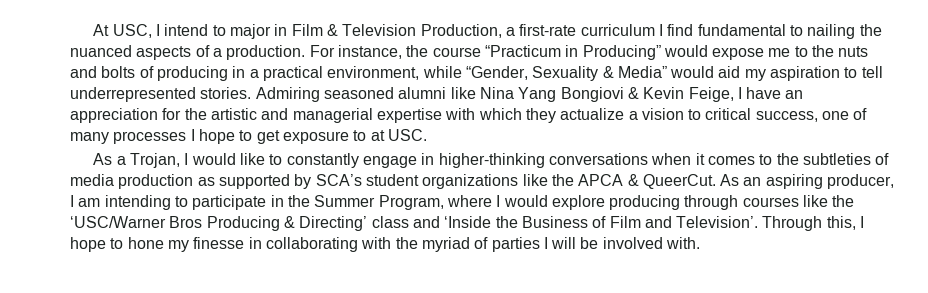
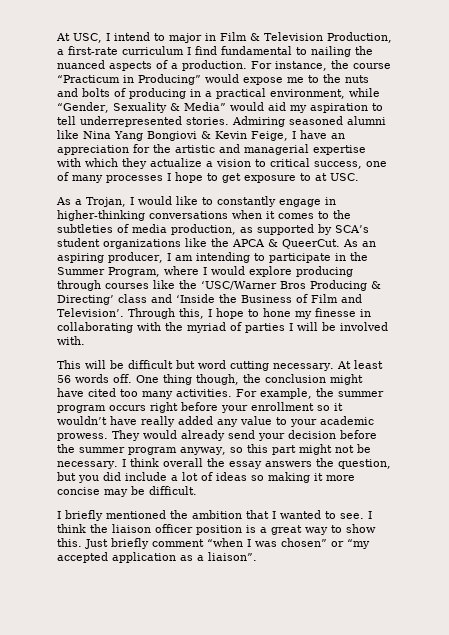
- As a Trojan, I would like to constantly engage in higher-thinking conversations when it comes to the subtleties of media production as supported by SCA’s student organizations like the APCA & QueerCut.
+ As a Trojan, I would like to constantly engage in higher-thinking conversations when it comes to the subtleties of media production, as supported by SCA’s student organizations like the APCA & QueerCut.
+ This will be difficult but word cutting necessary. At least 56 words off. One thing though, the conclusion might have cited too many activities. For example, the summer program occurs right before your enrollment so it wouldn’t have really added any value to your academic prowess. They would already send your decision before the summer program anyway, so this part might not be necessary. I think overall the essay answers the question, but you did include a lot of ideas so making it more concise may be difficult.
+ I briefly mentioned the ambition that I wanted to see. I think the liaison officer position is a great way to show this. Just briefly comment “when I was chosen” or “my accepted application as a liaison”.

